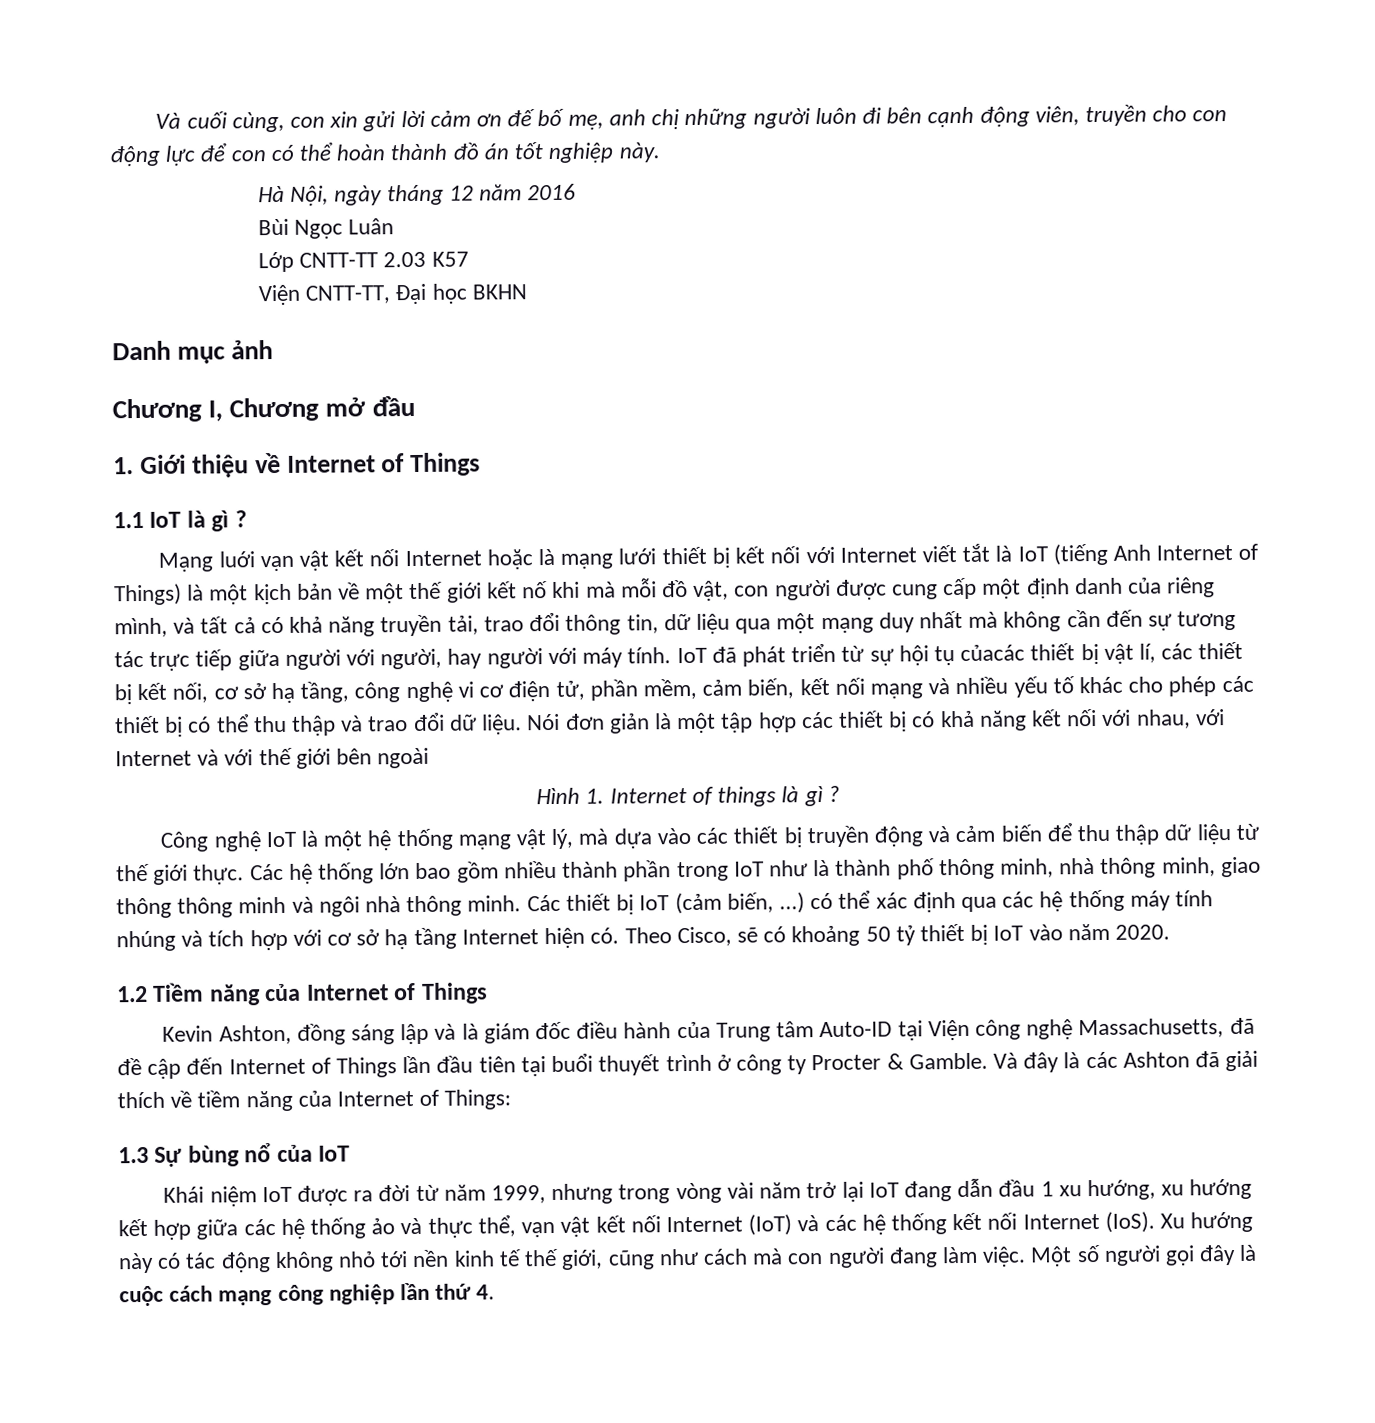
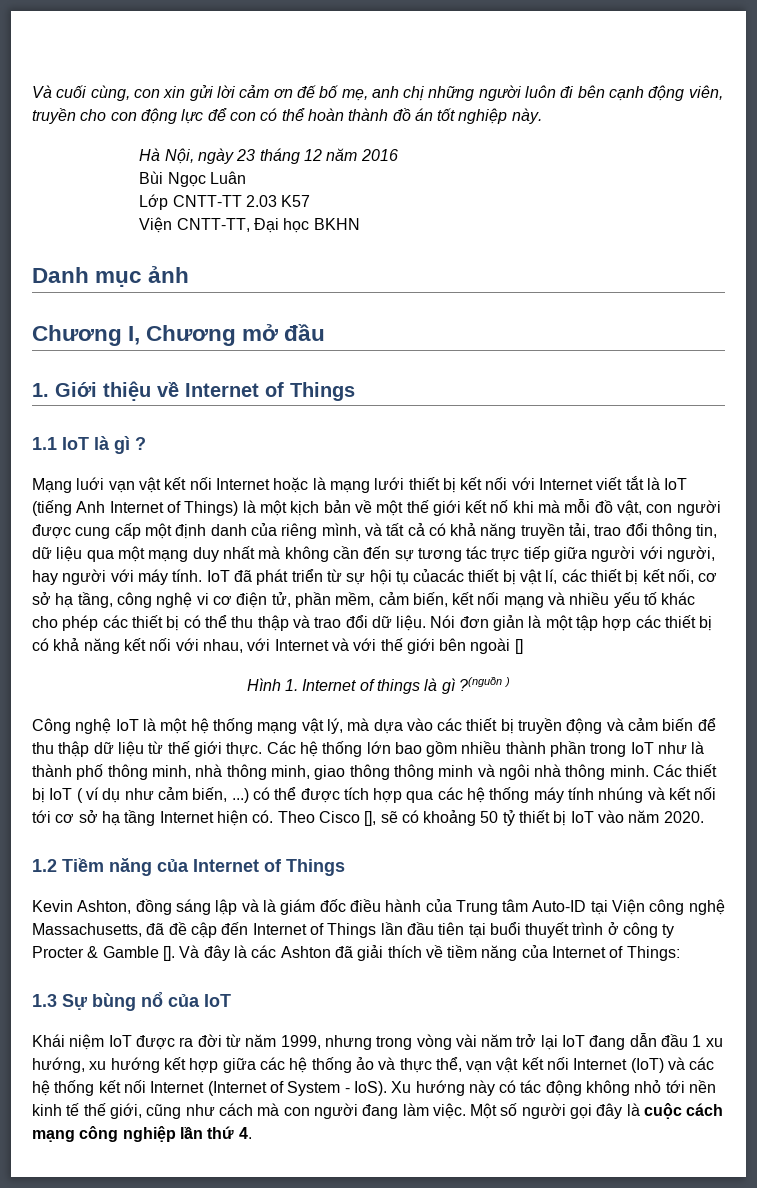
- Hà Nội, ngày tháng 12 năm 2016
+ Hà Nội, ngày 23 tháng 12 năm 2016
- Nói đơn giản là một tập hợp các thiết bị có khả năng kết nối với nhau, với Internet và với thế giới bên ngoài
+ Nói đơn giản là một tập hợp các thiết bị có khả năng kết nối với nhau, với Internet và với thế giới bên ngoài []
- Hình 1. Internet of things là gì ?
+ Hình 1. Internet of things là gì ?(nguồn )
- Các thiết bị IoT (cảm biến, ...) có thể xác định qua các hệ thống máy tính nhúng và tích hợp với cơ sở hạ tầng Internet hiện có.
+ Các thiết bị IoT ( ví dụ như cảm biến, ...) có thể được tích hợp qua các hệ thống máy tính nhúng và kết nối tới cơ sở hạ tầng Internet hiện có.
- Theo Cisco, sẽ có khoảng 50 tỷ thiết bị IoT vào năm 2020.
+ Theo Cisco [], sẽ có khoảng 50 tỷ thiết bị IoT vào năm 2020.
- Kevin Ashton, đồng sáng lập và là giám đốc điều hành của Trung tâm Auto-ID tại Viện công nghệ Massachusetts, đã đề cập đến Internet of Things lần đầu tiên tại buổi thuyết trình ở công ty Procter & Gamble.
+ Kevin Ashton, đồng sáng lập và là giám đốc điều hành của Trung tâm Auto-ID tại Viện công nghệ Massachusetts, đã đề cập đến Internet of Things lần đầu tiên tại buổi thuyết trình ở công ty Procter & Gamble [].
- Khái niệm IoT được ra đời từ năm 1999, nhưng trong vòng vài năm trở lại IoT đang dẫn đầu 1 xu hướng, xu hướng kết hợp giữa các hệ thống ảo và thực thể, vạn vật kết nối Internet (IoT) và các hệ thống kết nối Internet (IoS).
+ Khái niệm IoT được ra đời từ năm 1999, nhưng trong vòng vài năm trở lại IoT đang dẫn đầu 1 xu hướng, xu hướng kết hợp giữa các hệ thống ảo và thực thể, vạn vật kết nối Internet (IoT) và các hệ thống kết nối Internet (Internet of System - IoS).

